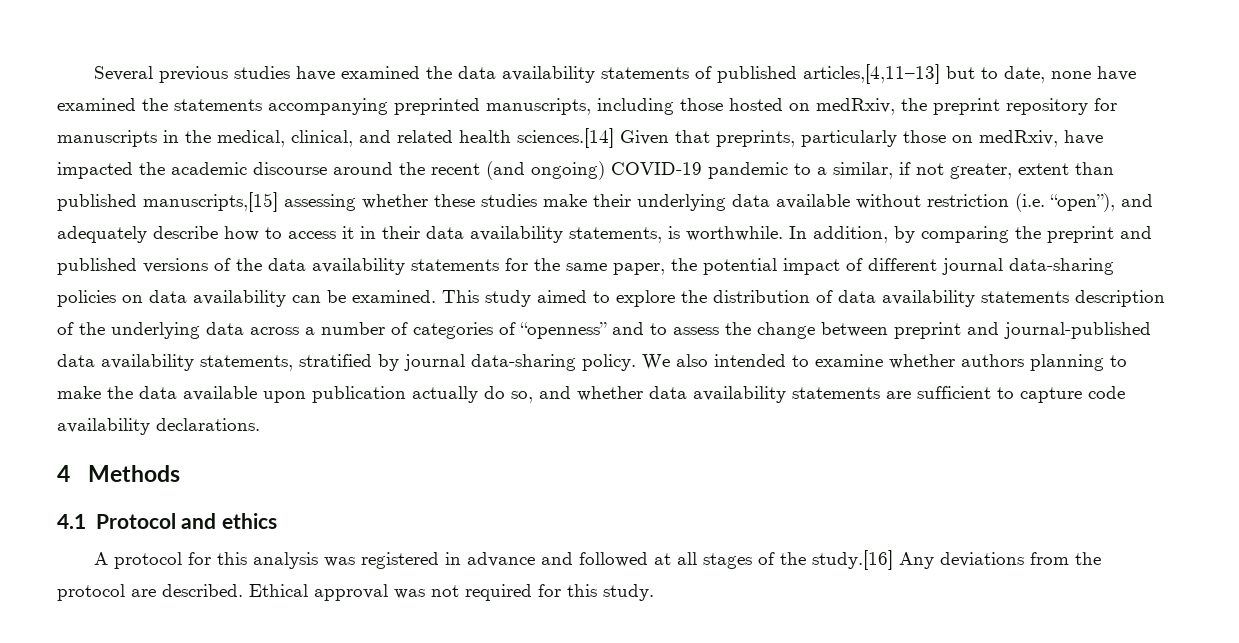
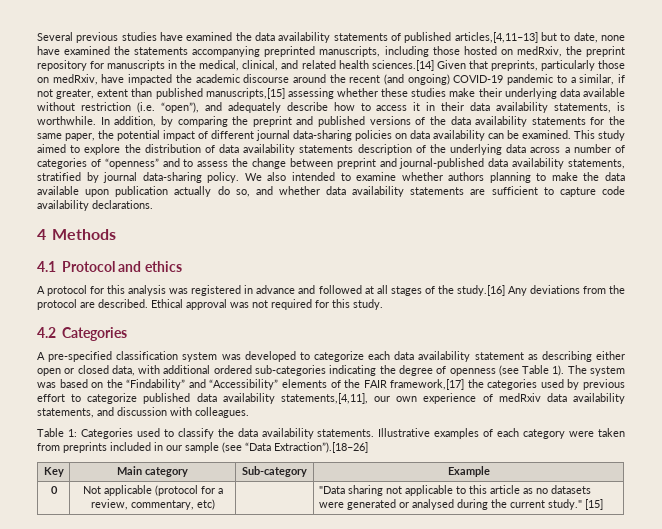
+ 4.2 Categories
+ A pre-specified classification system was developed to categorize each data availability statement as describing either open or closed data, with additional ordered sub-categories indicating the degree of openness (see Table 1). The system was based on the “Findability” and “Accessibility” elements of the FAIR framework,[17] the categories used by previous effort to categorize published data availability statements,[4,11], our own experience of medRxiv data availability statements, and discussion with colleagues.
+ Table 1: Categories used to classify the data availability statements. Illustrative examples of each category were taken from preprints included in our sample (see “Data Extraction”).[18–26]
+ Key | Main category | Sub-category | Example
+ 0 | Not applicable (protocol for a review, commentary, etc) | | "Data sharing not applicable to this article as no datasets were generated or analysed during the current study." [15]

